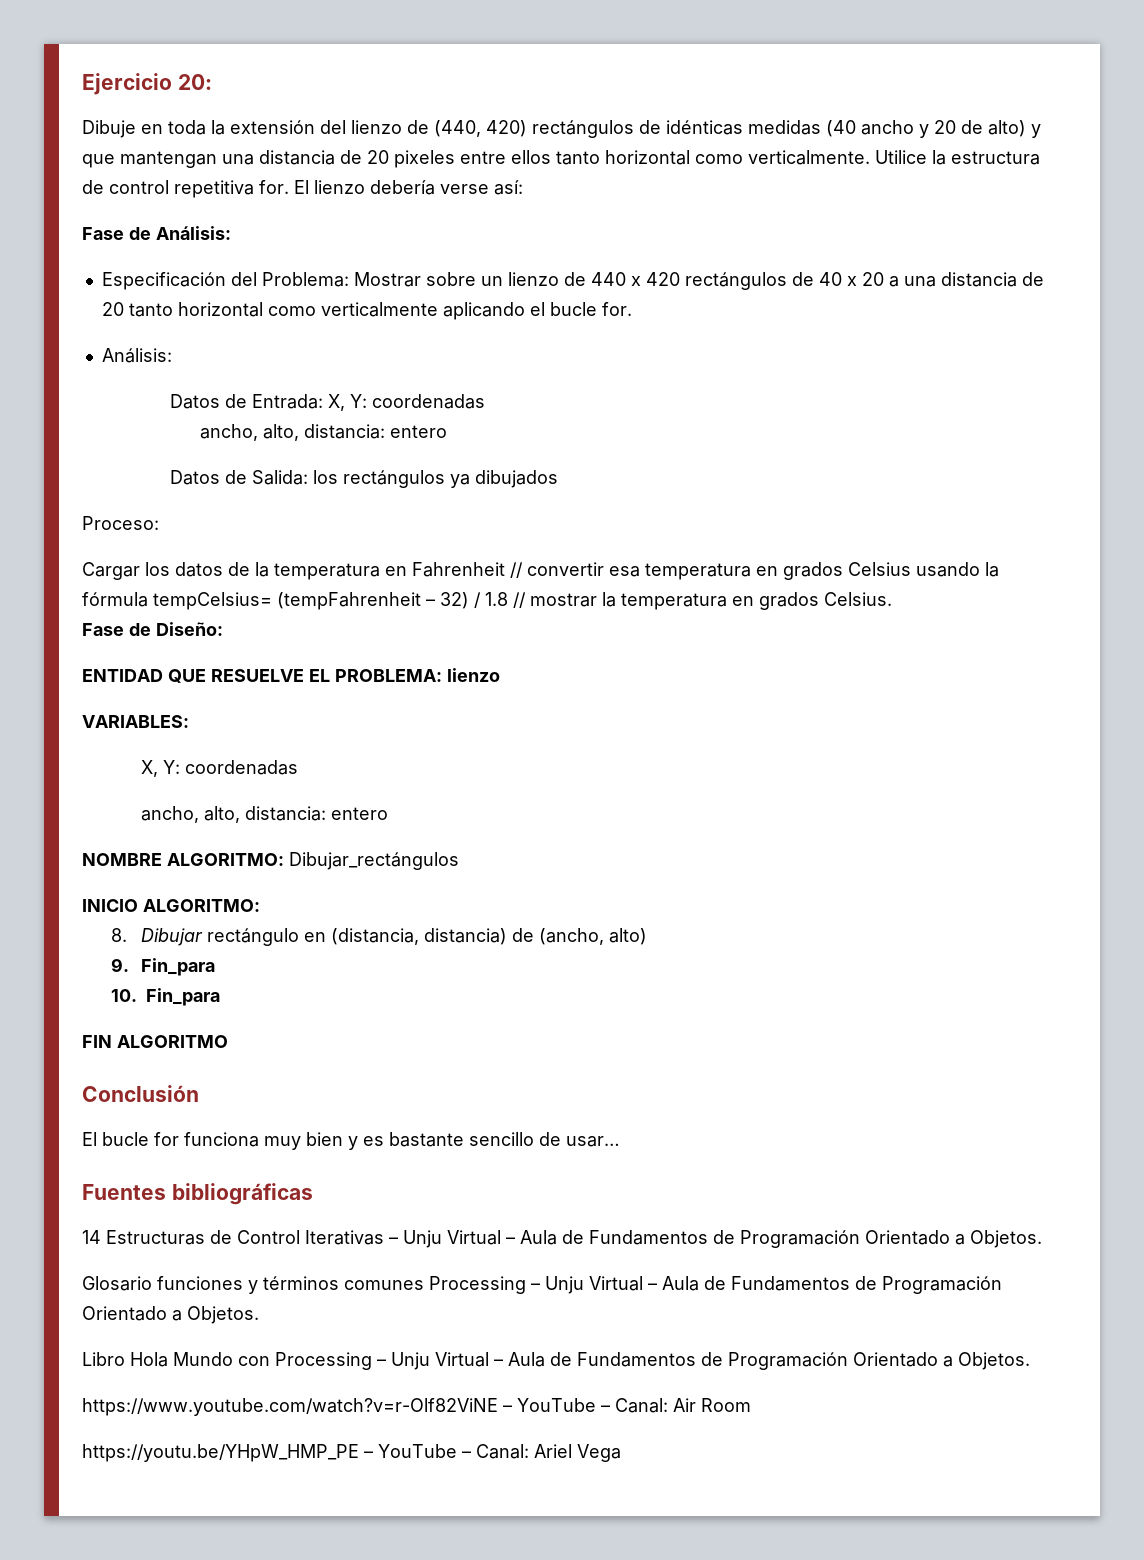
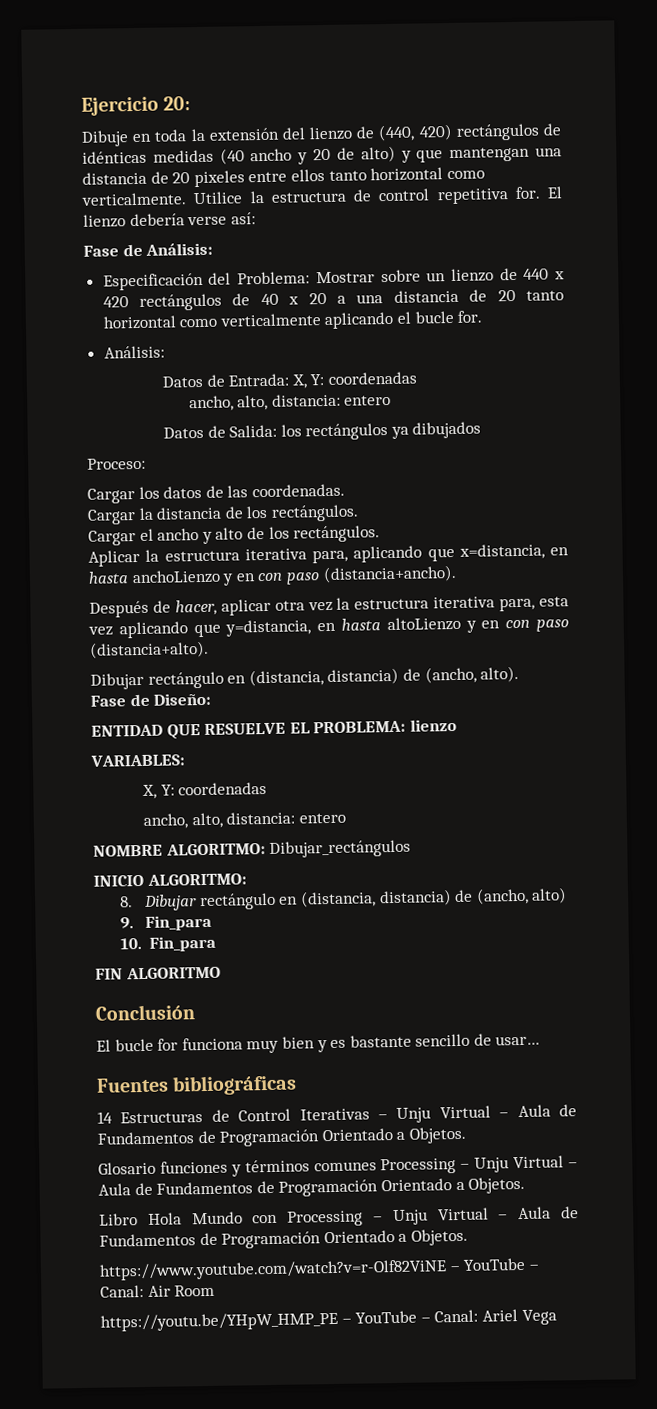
- Cargar los datos de la temperatura en Fahrenheit // convertir esa temperatura en grados Celsius usando la fórmula tempCelsius= (tempFahrenheit – 32) / 1.8 // mostrar la temperatura en grados Celsius.
+ Cargar los datos de las coordenadas.
+ Cargar la distancia de los rectángulos.
+ Cargar el ancho y alto de los rectángulos.
+ Aplicar la estructura iterativa para, aplicando que x=distancia, en hasta anchoLienzo y en con paso (distancia+ancho).
+ Después de hacer, aplicar otra vez la estructura iterativa para, esta vez aplicando que y=distancia, en hasta altoLienzo y en con paso (distancia+alto).
+ Dibujar rectángulo en (distancia, distancia) de (ancho, alto).

